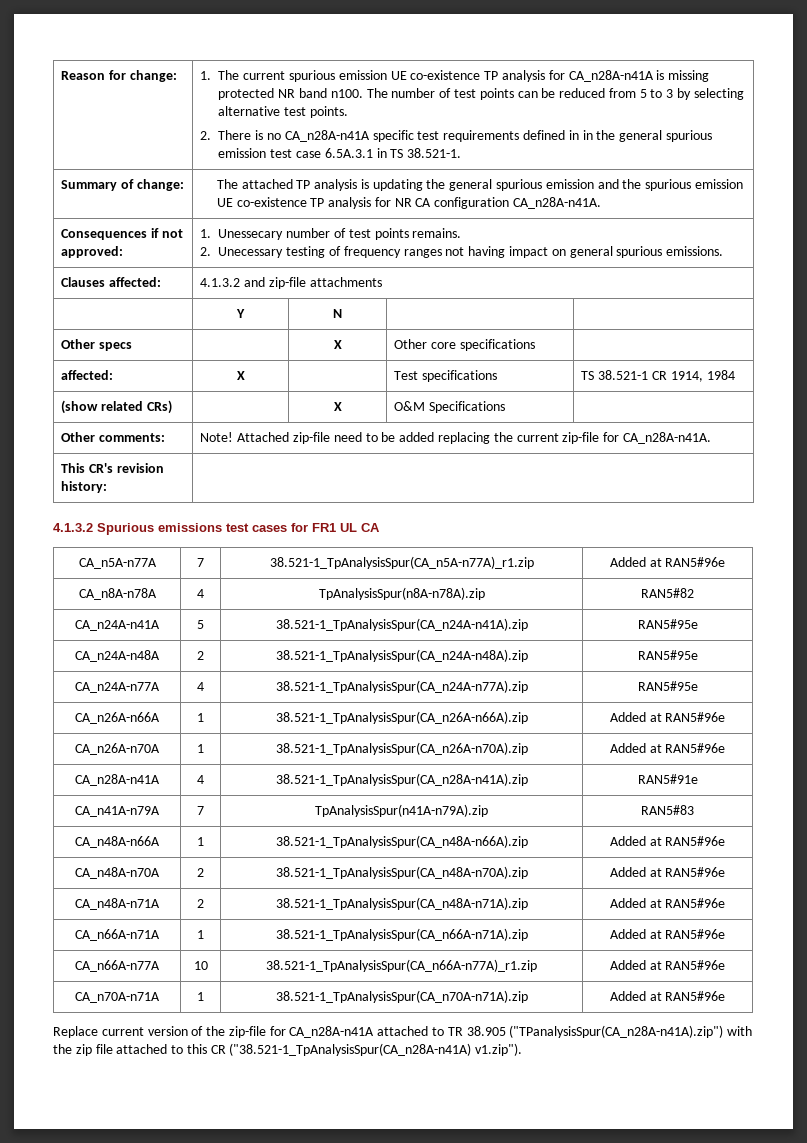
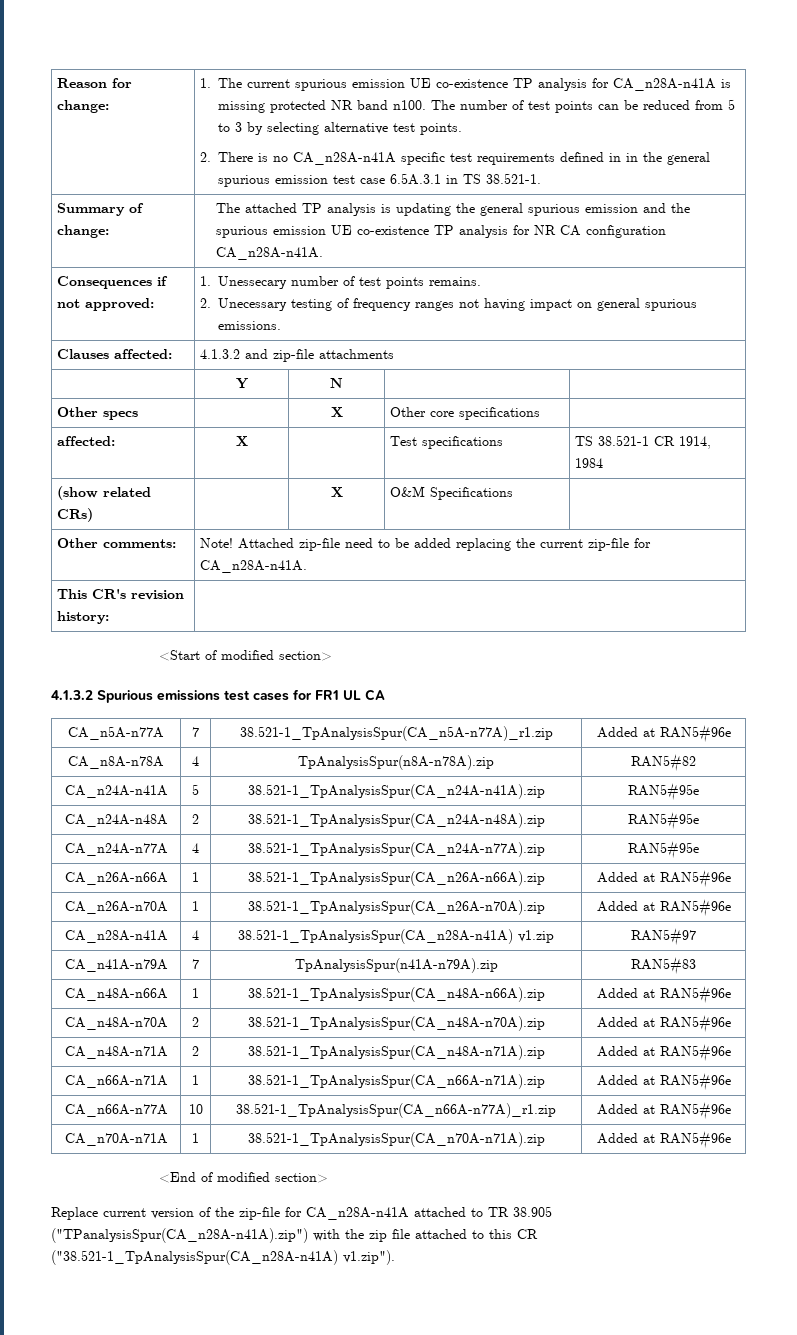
+ <Start of modified section>
- CA_n28A-n41A | 4 | 38.521-1_TpAnalysisSpur(CA_n28A-n41A).zip | RAN5#91e
+ CA_n28A-n41A | 4 | 38.521-1_TpAnalysisSpur(CA_n28A-n41A) v1.zip | RAN5#97
+ <End of modified section>

